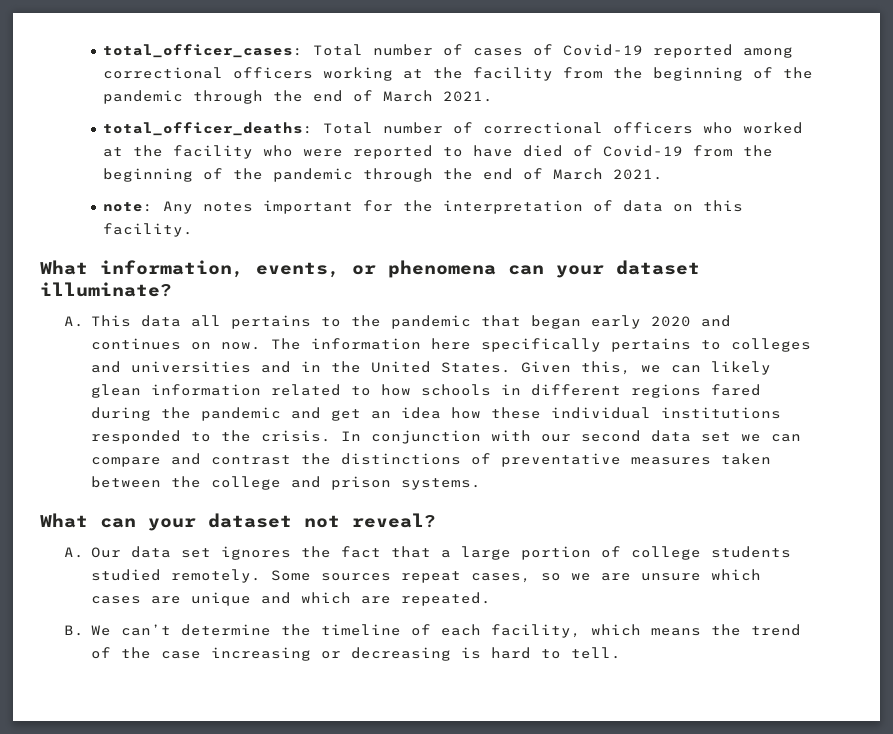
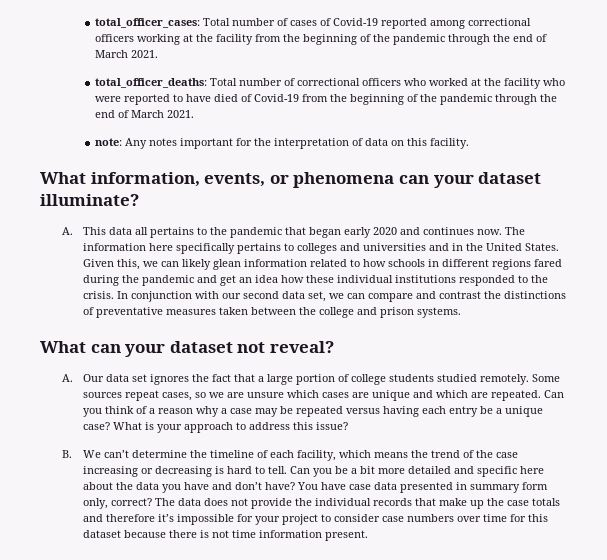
- A. This data all pertains to the pandemic that began early 2020 and continues on now.
+ A. This data all pertains to the pandemic that began early 2020 and continues now.
- In conjunction with our second data set we can compare and contrast the distinctions of preventative measures taken between the college and prison systems.
+ In conjunction with our second data set, we can compare and contrast the distinctions of preventative measures taken between the college and prison systems.
+ Can you think of a reason why a case may be repeated versus having each entry be a unique case? What is your approach to address this issue?
+ Can you be a bit more detailed and specific here about the data you have and don’t have? You have case data presented in summary form only, correct? The data does not provide the individual records that make up the case totals and therefore it’s impossible for your project to consider case numbers over time for this dataset because there is not time information present.

